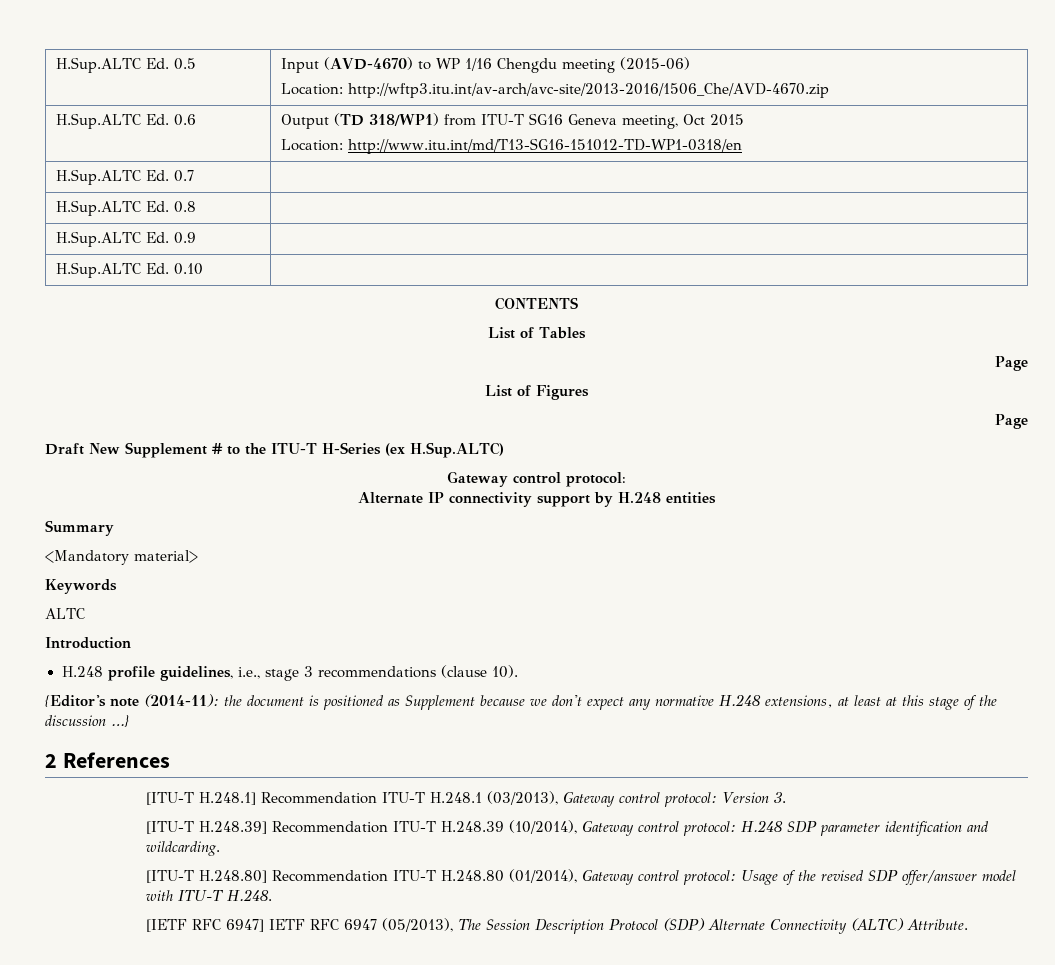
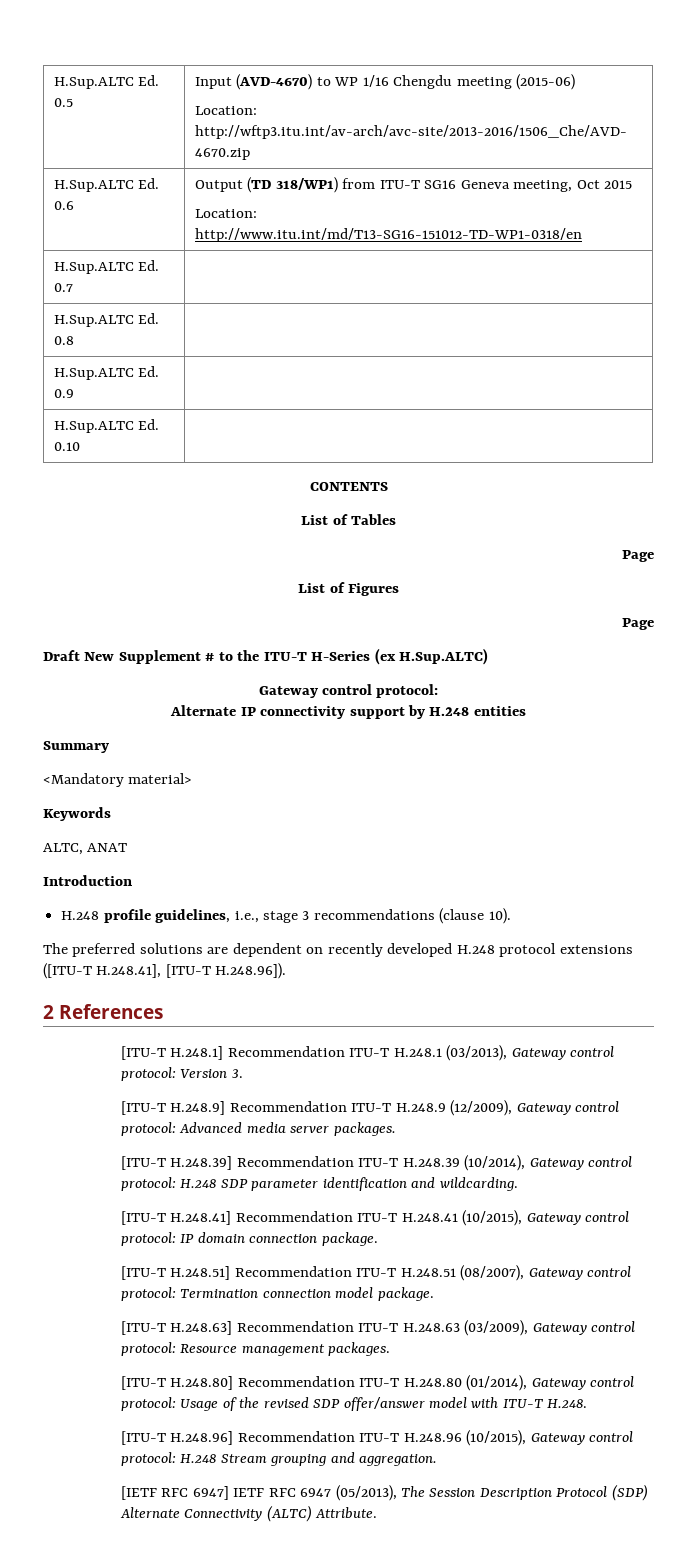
- ALTC
+ ALTC, ANAT
- {Editor's note (2014-11): the document is positioned as Supplement because we don't expect any normative H.248 extensions, at least at this stage of the discussion …}
+ The preferred solutions are dependent on recently developed H.248 protocol extensions ([ITU-T H.248.41], [ITU-T H.248.96]).
+ [ITU-T H.248.9] Recommendation ITU-T H.248.9 (12/2009), Gateway control protocol: Advanced media server packages.
+ [ITU-T H.248.41] Recommendation ITU-T H.248.41 (10/2015), Gateway control protocol: IP domain connection package.
+ [ITU-T H.248.51] Recommendation ITU-T H.248.51 (08/2007), Gateway control protocol: Termination connection model package.
+ [ITU-T H.248.63] Recommendation ITU-T H.248.63 (03/2009), Gateway control protocol: Resource management packages.
+ [ITU-T H.248.96] Recommendation ITU-T H.248.96 (10/2015), Gateway control protocol: H.248 Stream grouping and aggregation.

